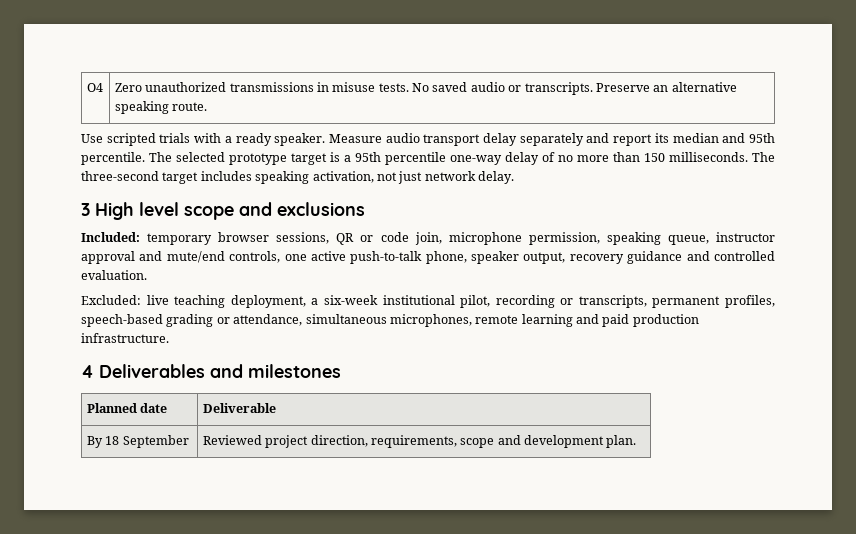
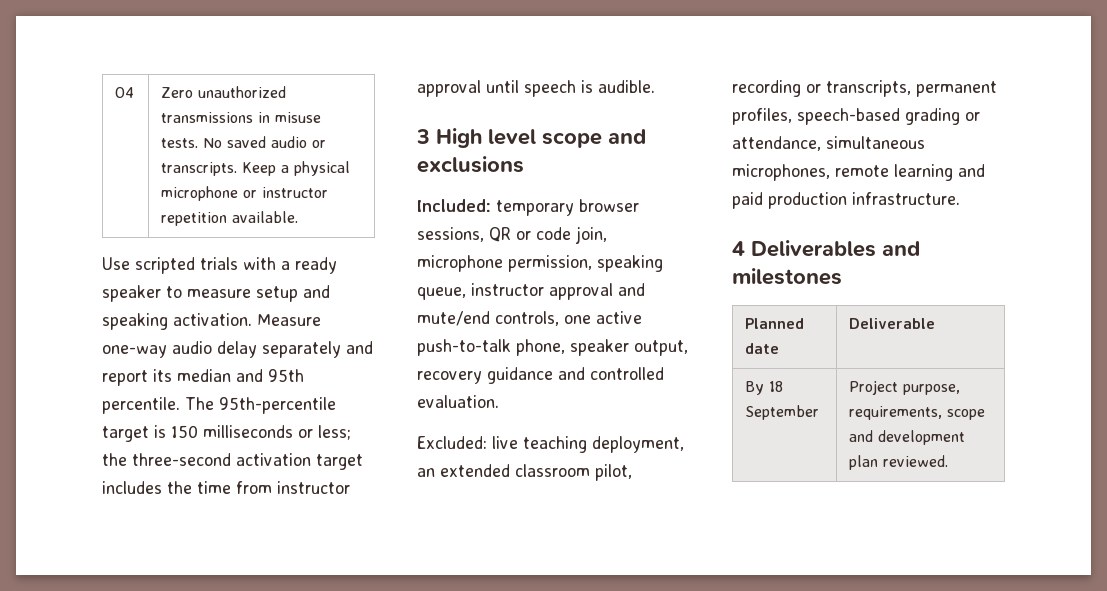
- O4 | Zero unauthorized transmissions in misuse tests. No saved audio or transcripts. Preserve an alternative speaking route.
+ O4 | Zero unauthorized transmissions in misuse tests. No saved audio or transcripts. Keep a physical microphone or instructor repetition available.
- Use scripted trials with a ready speaker. Measure audio transport delay separately and report its median and 95th percentile.
+ Use scripted trials with a ready speaker to measure setup and speaking activation. Measure one-way audio delay separately and report its median and 95th percentile.
- The selected prototype target is a 95th percentile one-way delay of no more than 150 milliseconds. The three-second target includes speaking activation, not just network delay.
+ The 95th-percentile target is 150 milliseconds or less; the three-second activation target includes the time from instructor approval until speech is audible.
- Excluded: live teaching deployment, a six-week institutional pilot, recording or transcripts, permanent profiles, speech-based grading or attendance, simultaneous microphones, remote learning and paid production infrastructure.
+ Excluded: live teaching deployment, an extended classroom pilot, recording or transcripts, permanent profiles, speech-based grading or attendance, simultaneous microphones, remote learning and paid production infrastructure.
- By 18 September | Reviewed project direction, requirements, scope and development plan.
+ By 18 September | Project purpose, requirements, scope and development plan reviewed.

